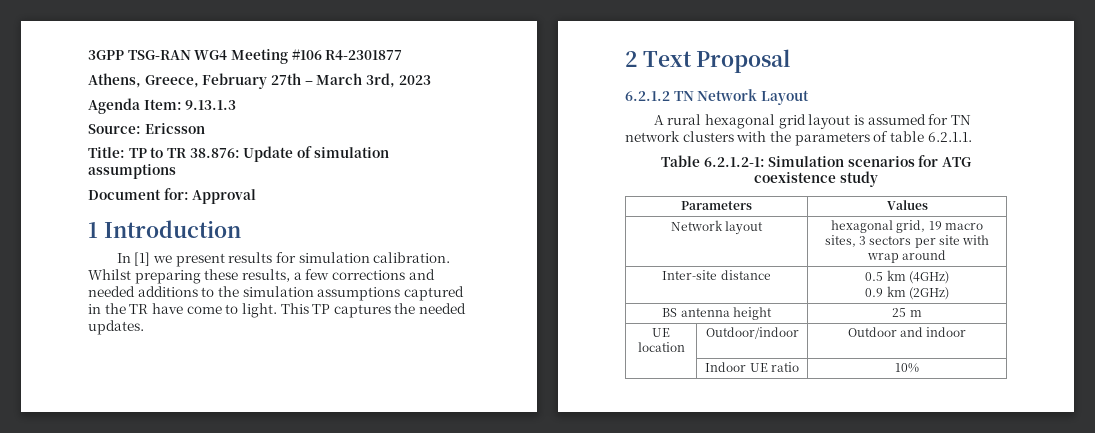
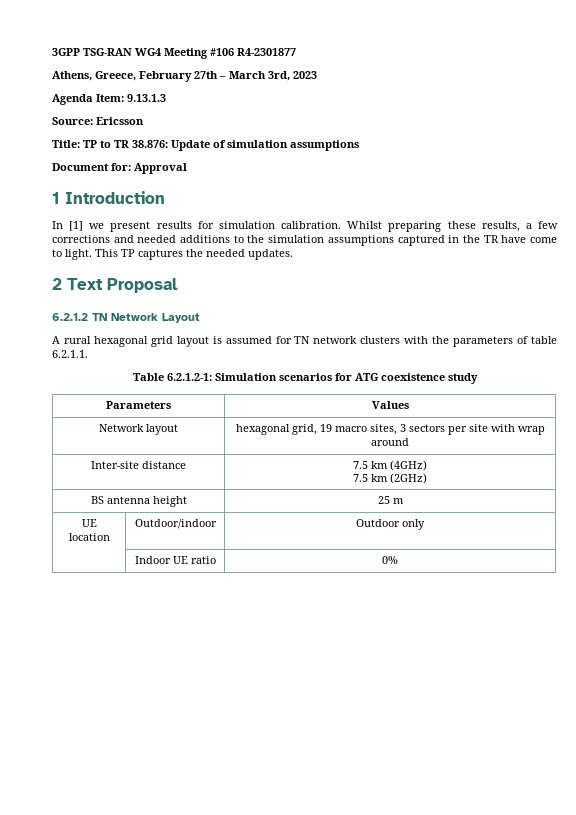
- Inter-site distance | 0.5 km (4GHz)
- 0.9 km (2GHz)
+ Inter-site distance | 7.5 km (4GHz)
+ 7.5 km (2GHz)
- UE location | Outdoor/indoor | Outdoor and indoor
+ UE location | Outdoor/indoor | Outdoor only
- | Indoor UE ratio | 10%
+ | Indoor UE ratio | 0%

